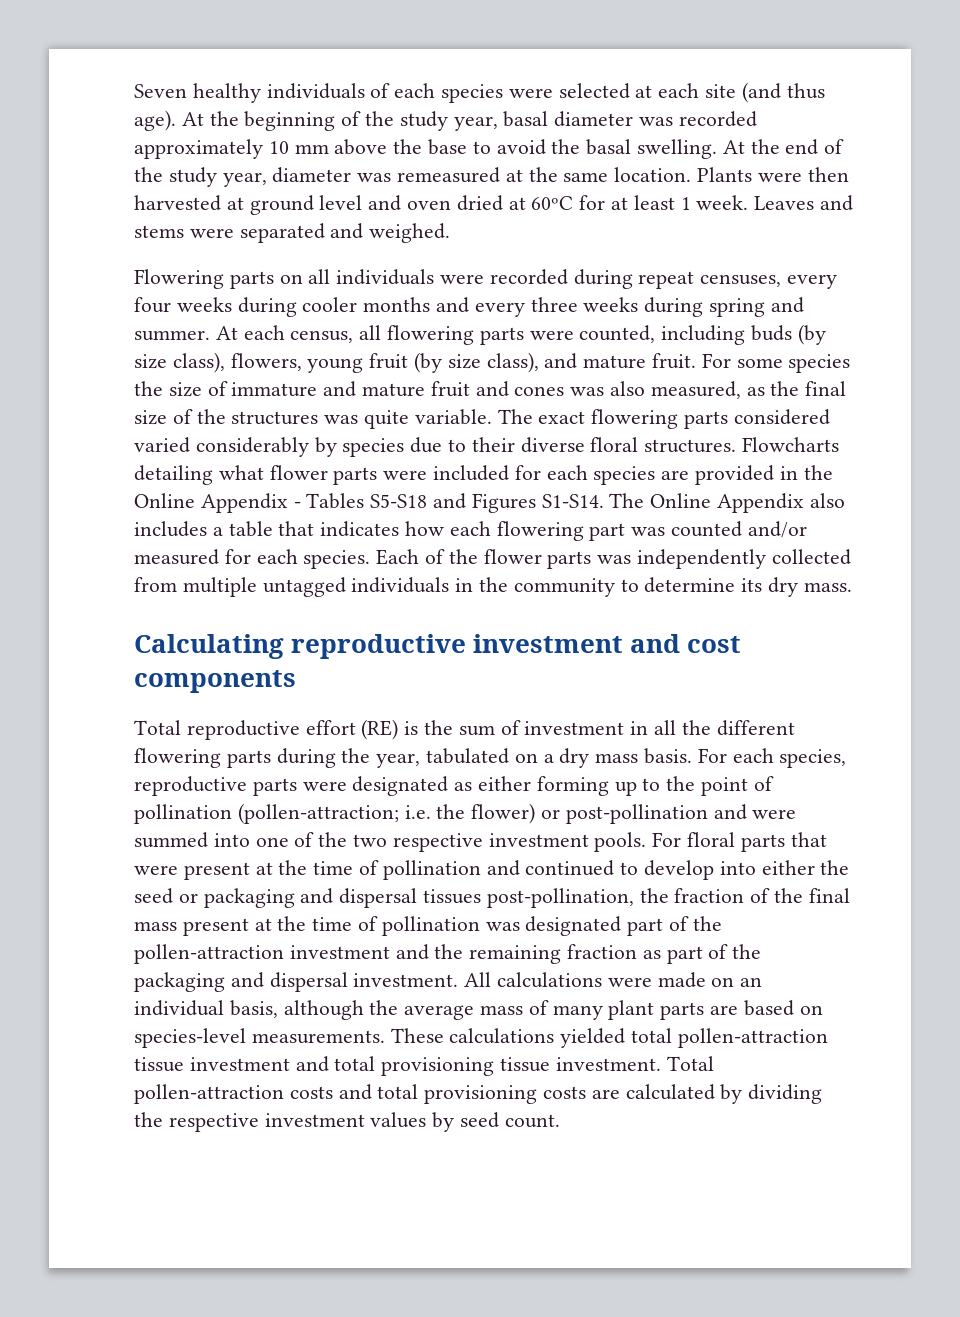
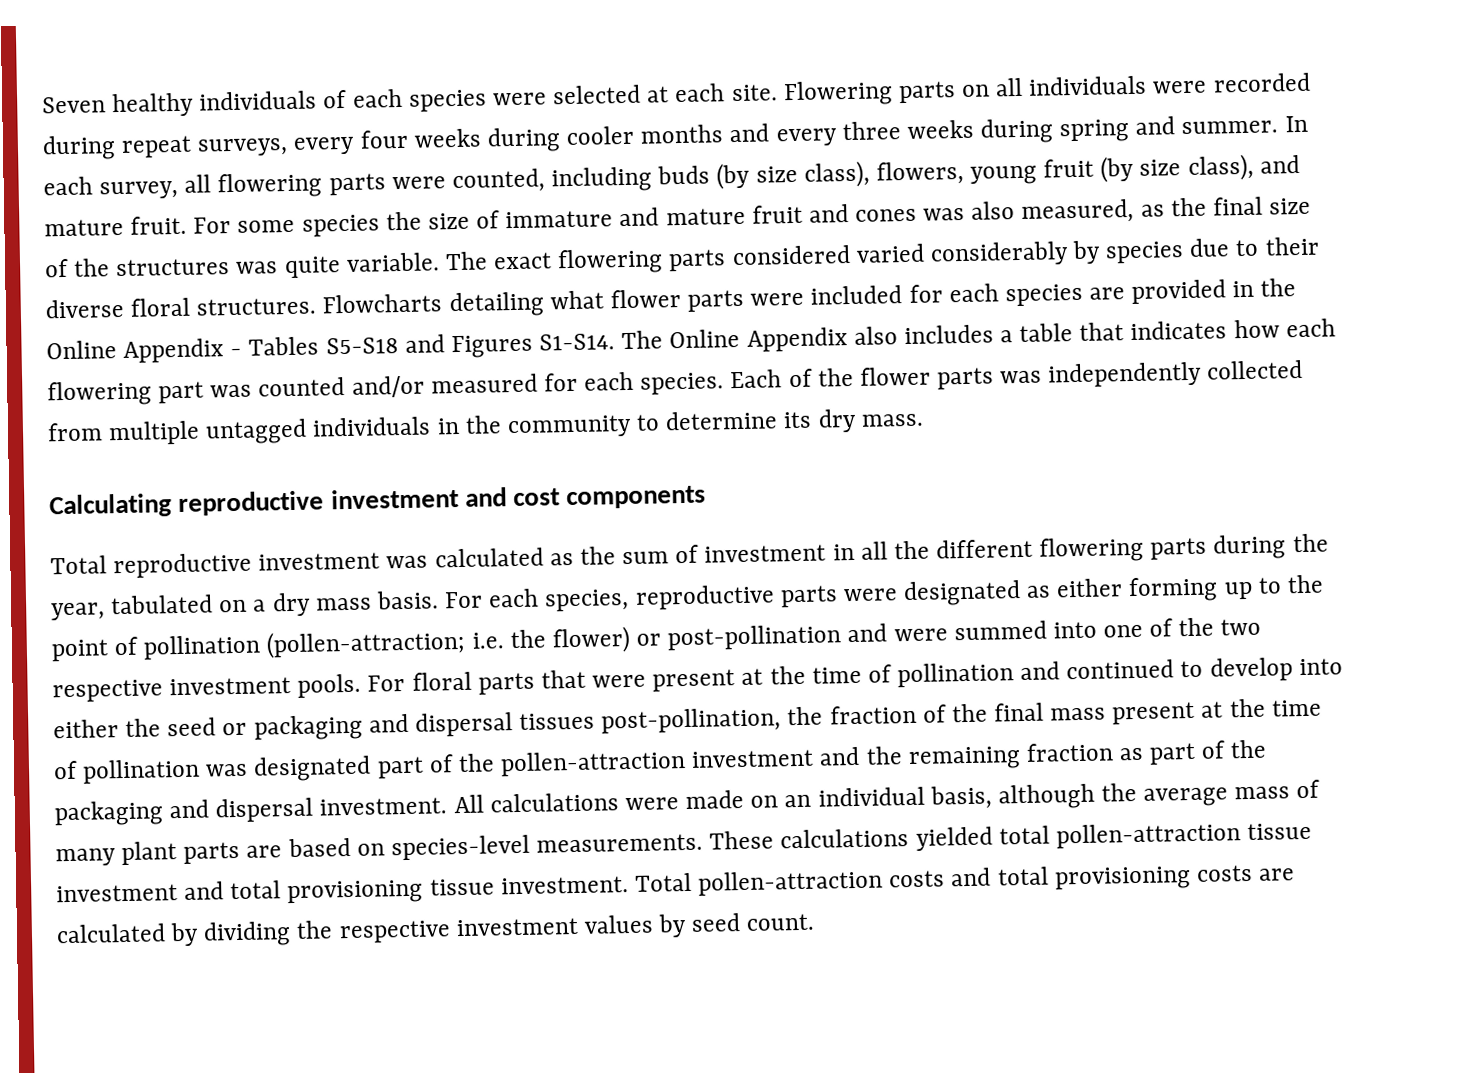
- Seven healthy individuals of each species were selected at each site (and thus age). At the beginning of the study year, basal diameter was recorded approximately 10 mm above the base to avoid the basal swelling. At the end of the study year, diameter was remeasured at the same location. Plants were then harvested at ground level and oven dried at 60ºC for at least 1 week. Leaves and stems were separated and weighed.
- Flowering parts on all individuals were recorded during repeat censuses, every four weeks during cooler months and every three weeks during spring and summer.
+ Seven healthy individuals of each species were selected at each site. Flowering parts on all individuals were recorded during repeat surveys, every four weeks during cooler months and every three weeks during spring and summer.
- At each census, all flowering parts were counted, including buds (by size class), flowers, young fruit (by size class), and mature fruit.
+ In each survey, all flowering parts were counted, including buds (by size class), flowers, young fruit (by size class), and mature fruit.
- Total reproductive effort (RE) is the sum of investment in all the different flowering parts during the year, tabulated on a dry mass basis.
+ Total reproductive investment was calculated as the sum of investment in all the different flowering parts during the year, tabulated on a dry mass basis.

